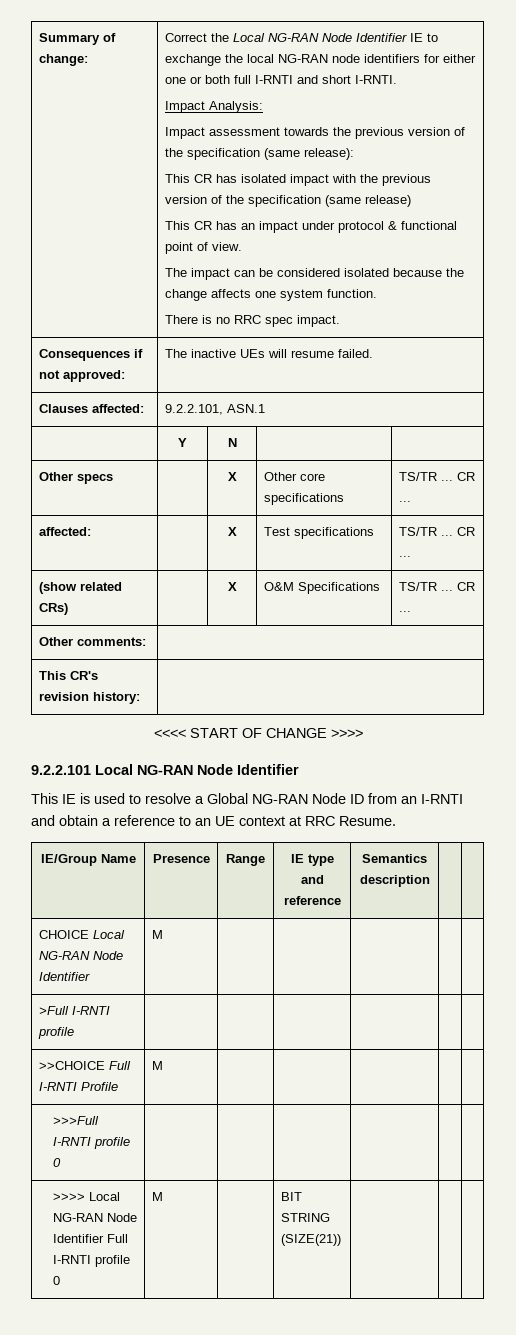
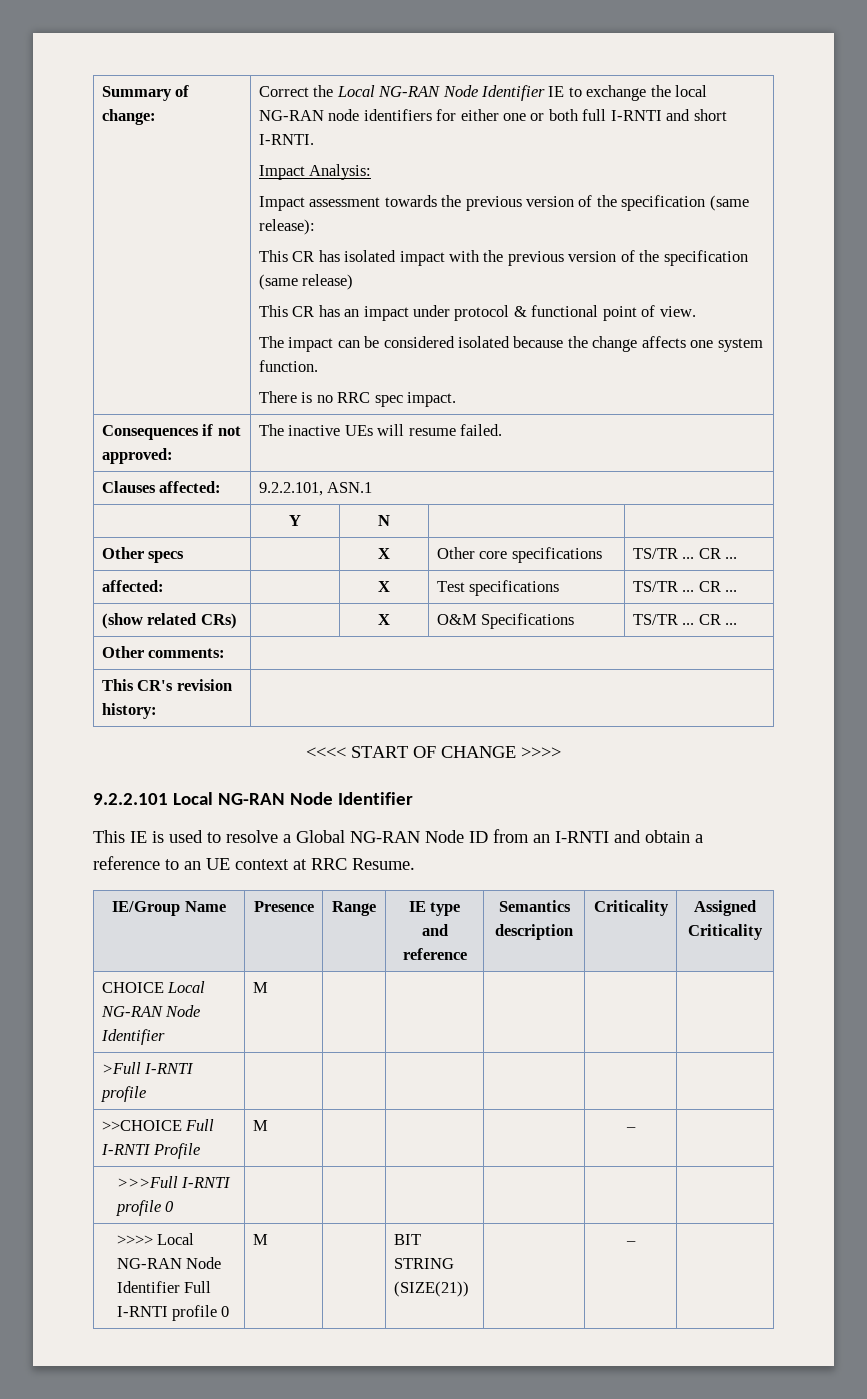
- IE/Group Name | Presence | Range | IE type and reference | Semantics description | |
+ IE/Group Name | Presence | Range | IE type and reference | Semantics description | Criticality | Assigned Criticality
- >>CHOICE Full I-RNTI Profile | M | | | | |
+ >>CHOICE Full I-RNTI Profile | M | | | | – |
- >>>> Local NG-RAN Node Identifier Full I-RNTI profile 0 | M | | BIT STRING (SIZE(21)) | | |
+ >>>> Local NG-RAN Node Identifier Full I-RNTI profile 0 | M | | BIT STRING (SIZE(21)) | | – |

